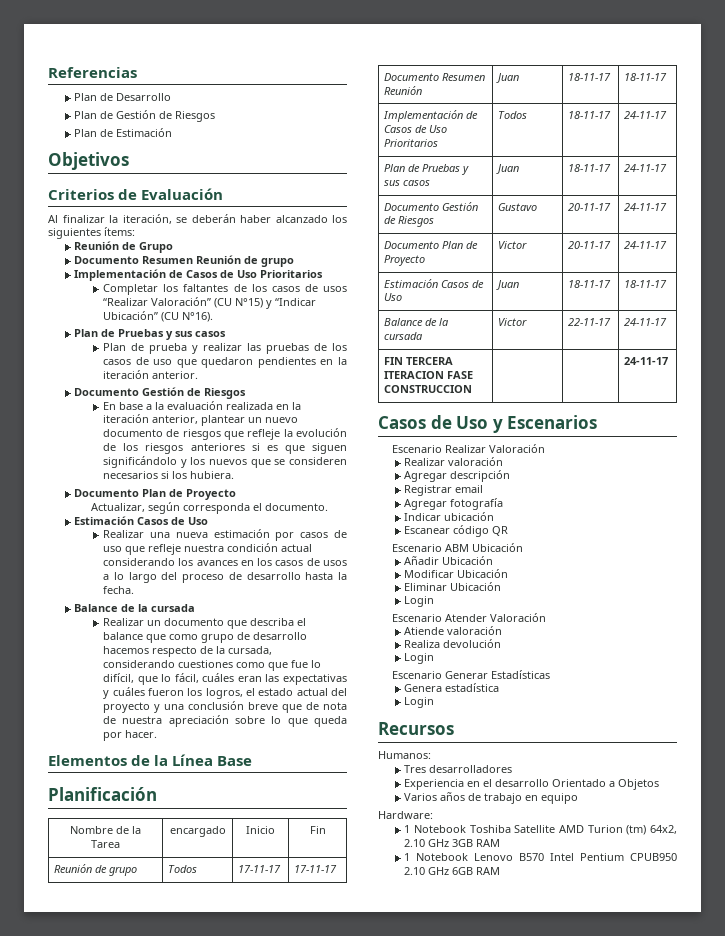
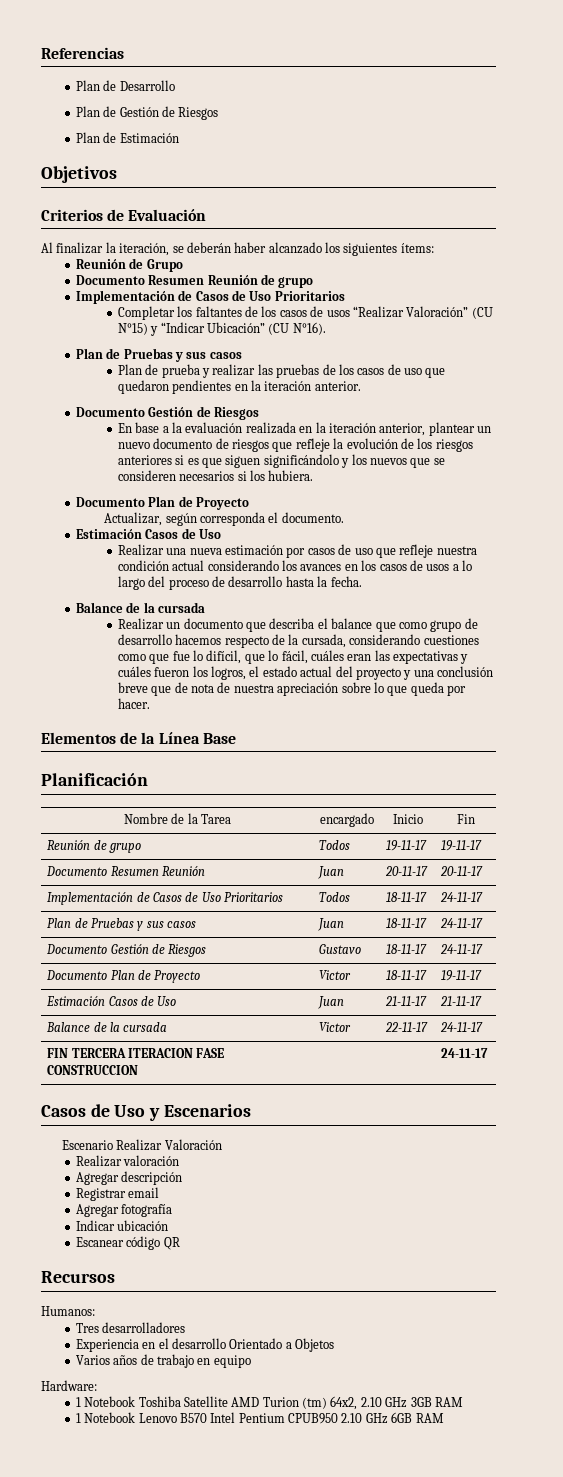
- Reunión de grupo | Todos | 17-11-17 | 17-11-17
+ Reunión de grupo | Todos | 19-11-17 | 19-11-17
- Documento Resumen Reunión | Juan | 18-11-17 | 18-11-17
+ Documento Resumen Reunión | Juan | 20-11-17 | 20-11-17
- Documento Gestión de Riesgos | Gustavo | 20-11-17 | 24-11-17
+ Documento Gestión de Riesgos | Gustavo | 18-11-17 | 24-11-17
- Documento Plan de Proyecto | Victor | 20-11-17 | 24-11-17
+ Documento Plan de Proyecto | Victor | 18-11-17 | 19-11-17
- Estimación Casos de Uso | Juan | 18-11-17 | 18-11-17
+ Estimación Casos de Uso | Juan | 21-11-17 | 21-11-17
- Escenario ABM Ubicación
- Añadir Ubicación
- Modificar Ubicación
- Eliminar Ubicación
- Login
- Escenario Atender Valoración
- Atiende valoración
- Realiza devolución
- Login
- Escenario Generar Estadísticas
- Genera estadística
- Login

